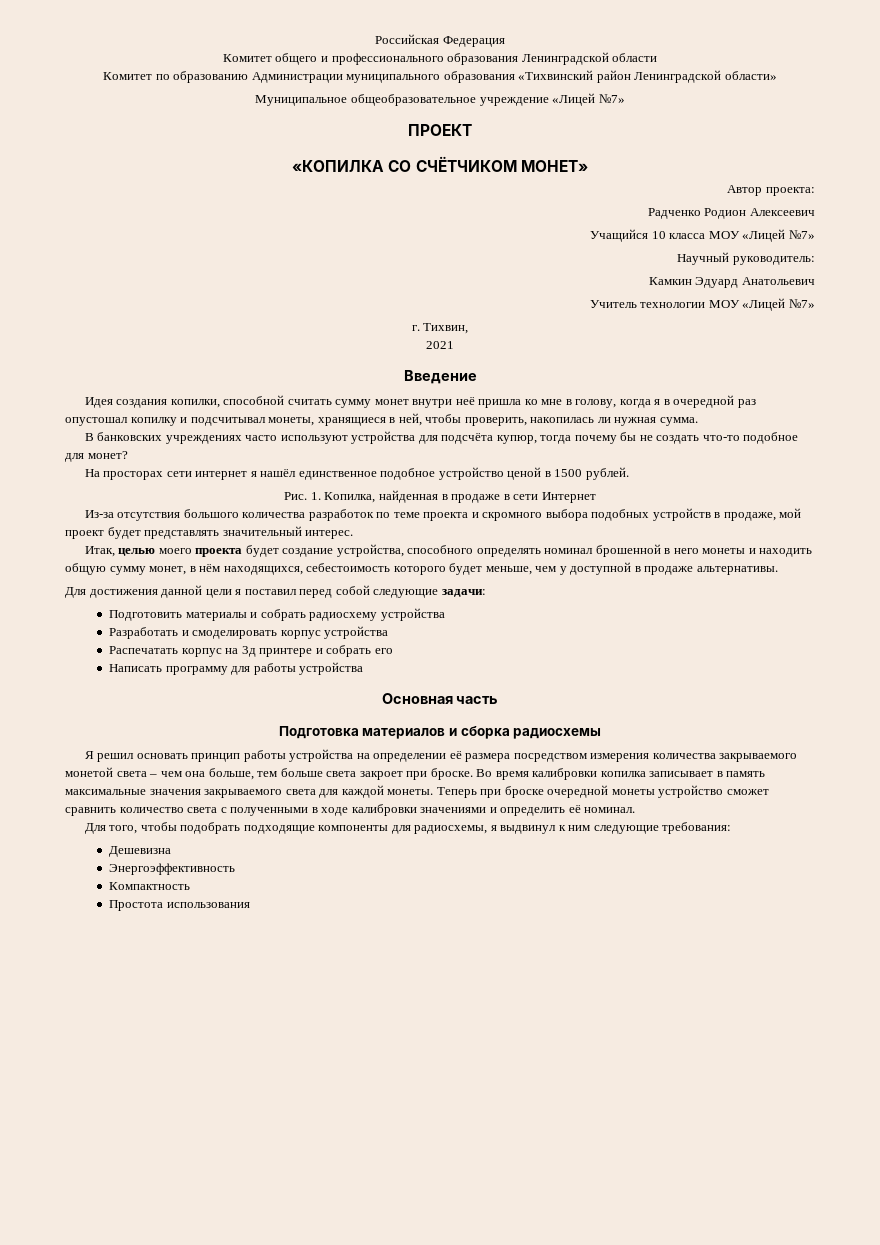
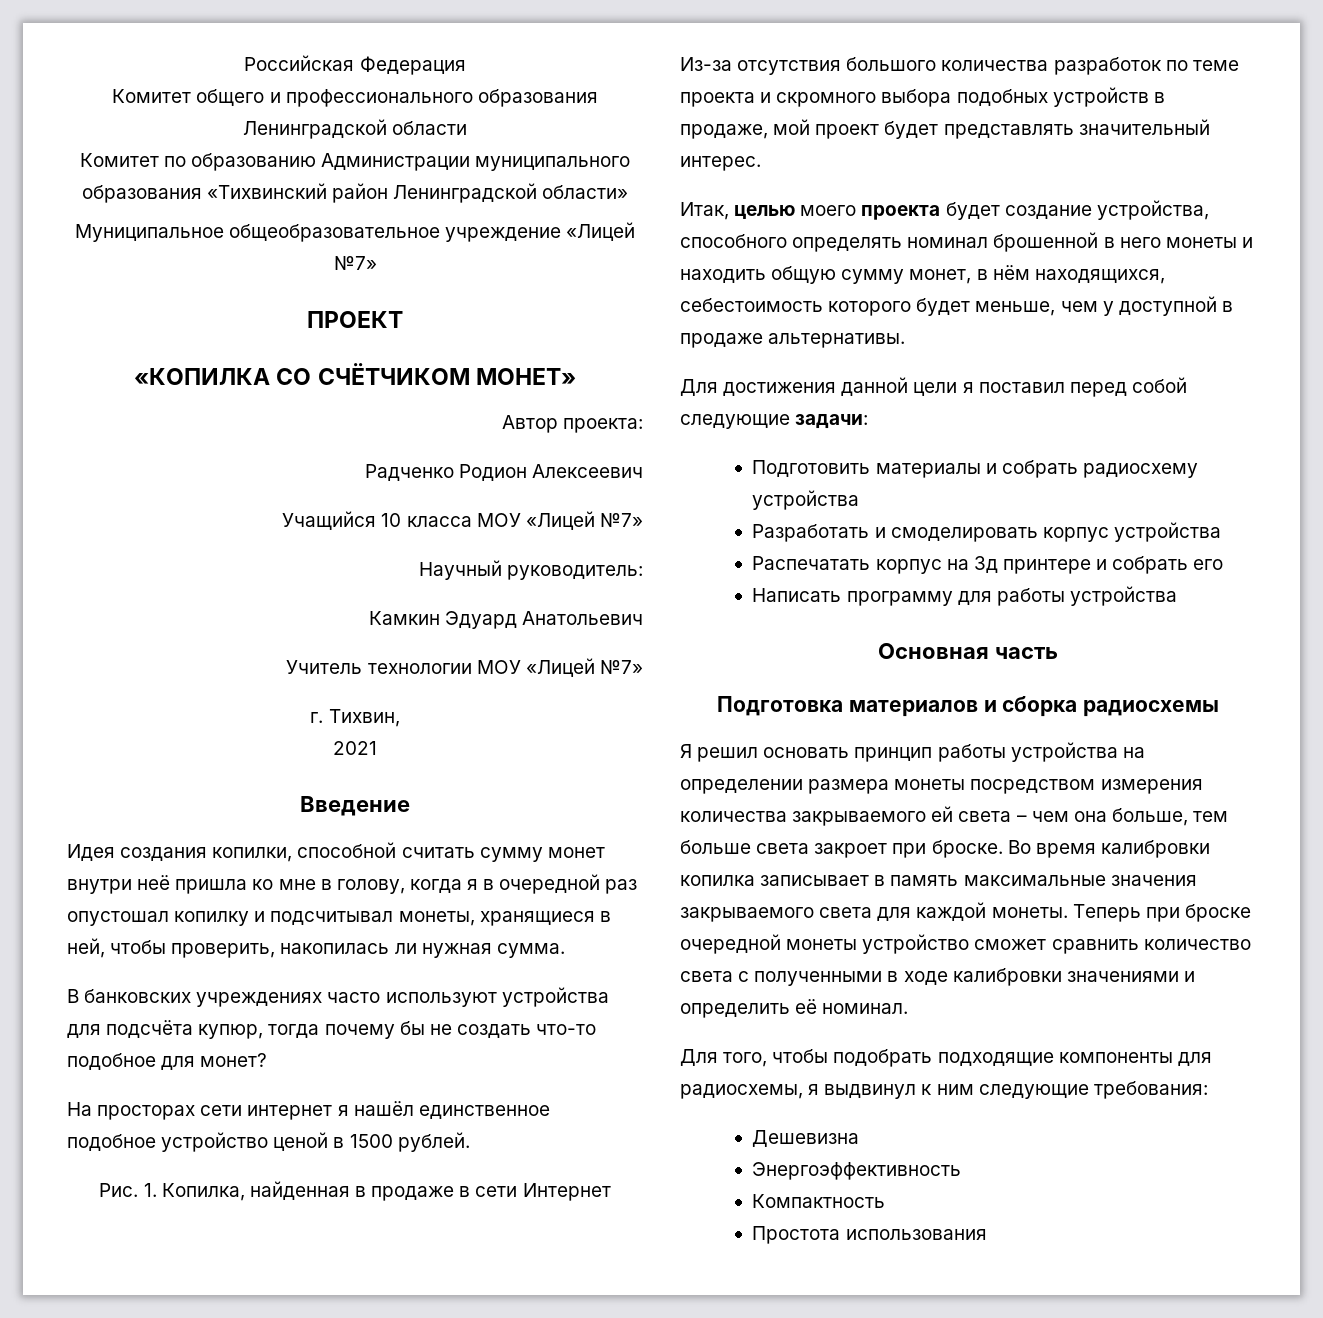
- Я решил основать принцип работы устройства на определении её размера посредством измерения количества закрываемого монетой света – чем она больше, тем больше света закроет при броске.
+ Я решил основать принцип работы устройства на определении размера монеты посредством измерения количества закрываемого ей света – чем она больше, тем больше света закроет при броске.

